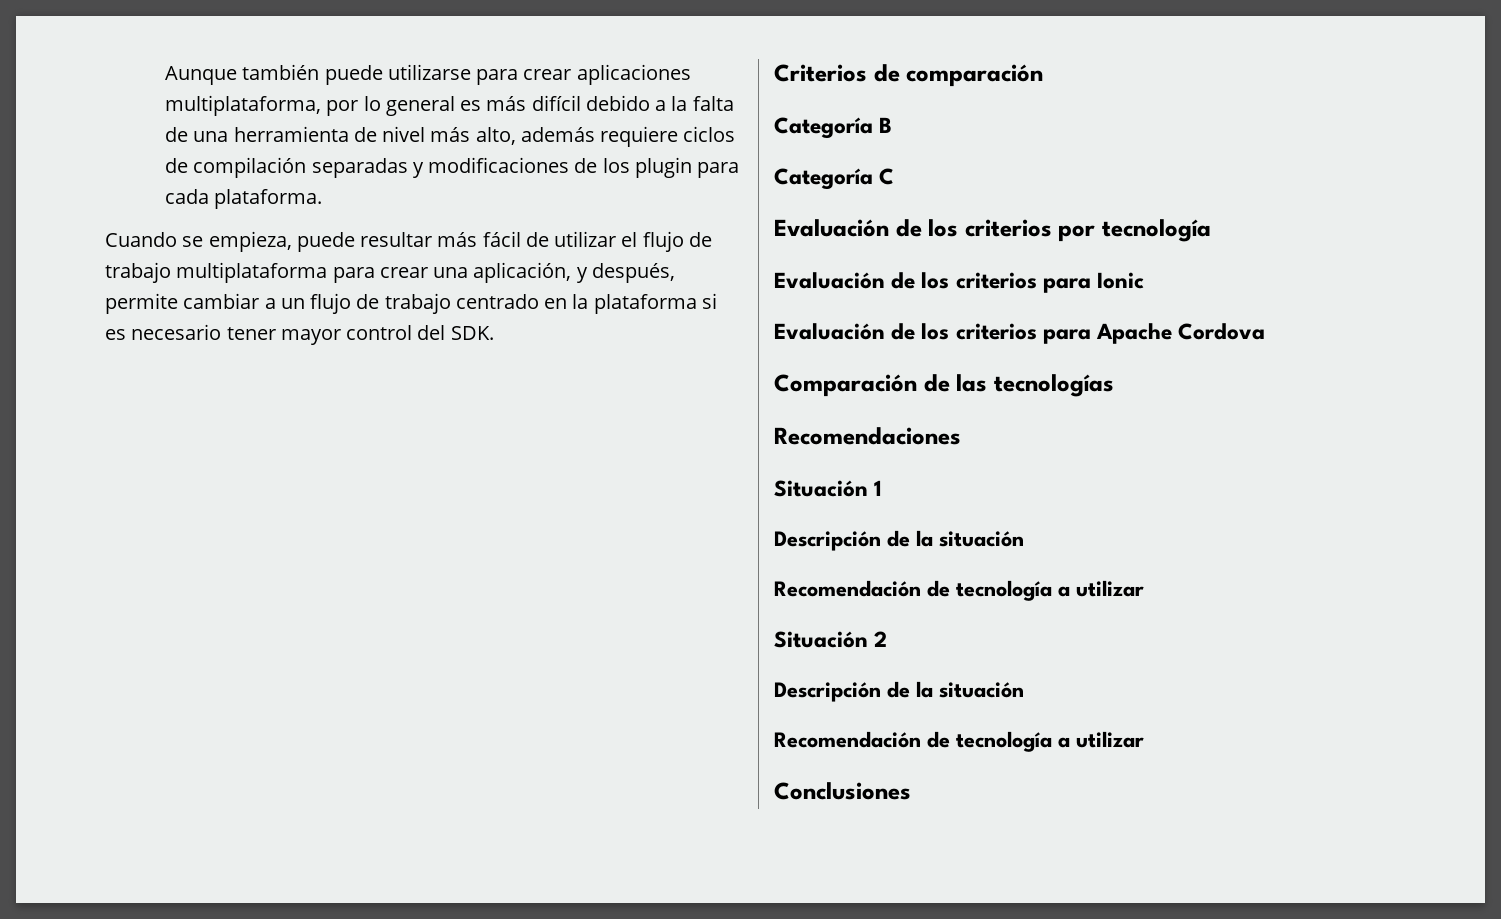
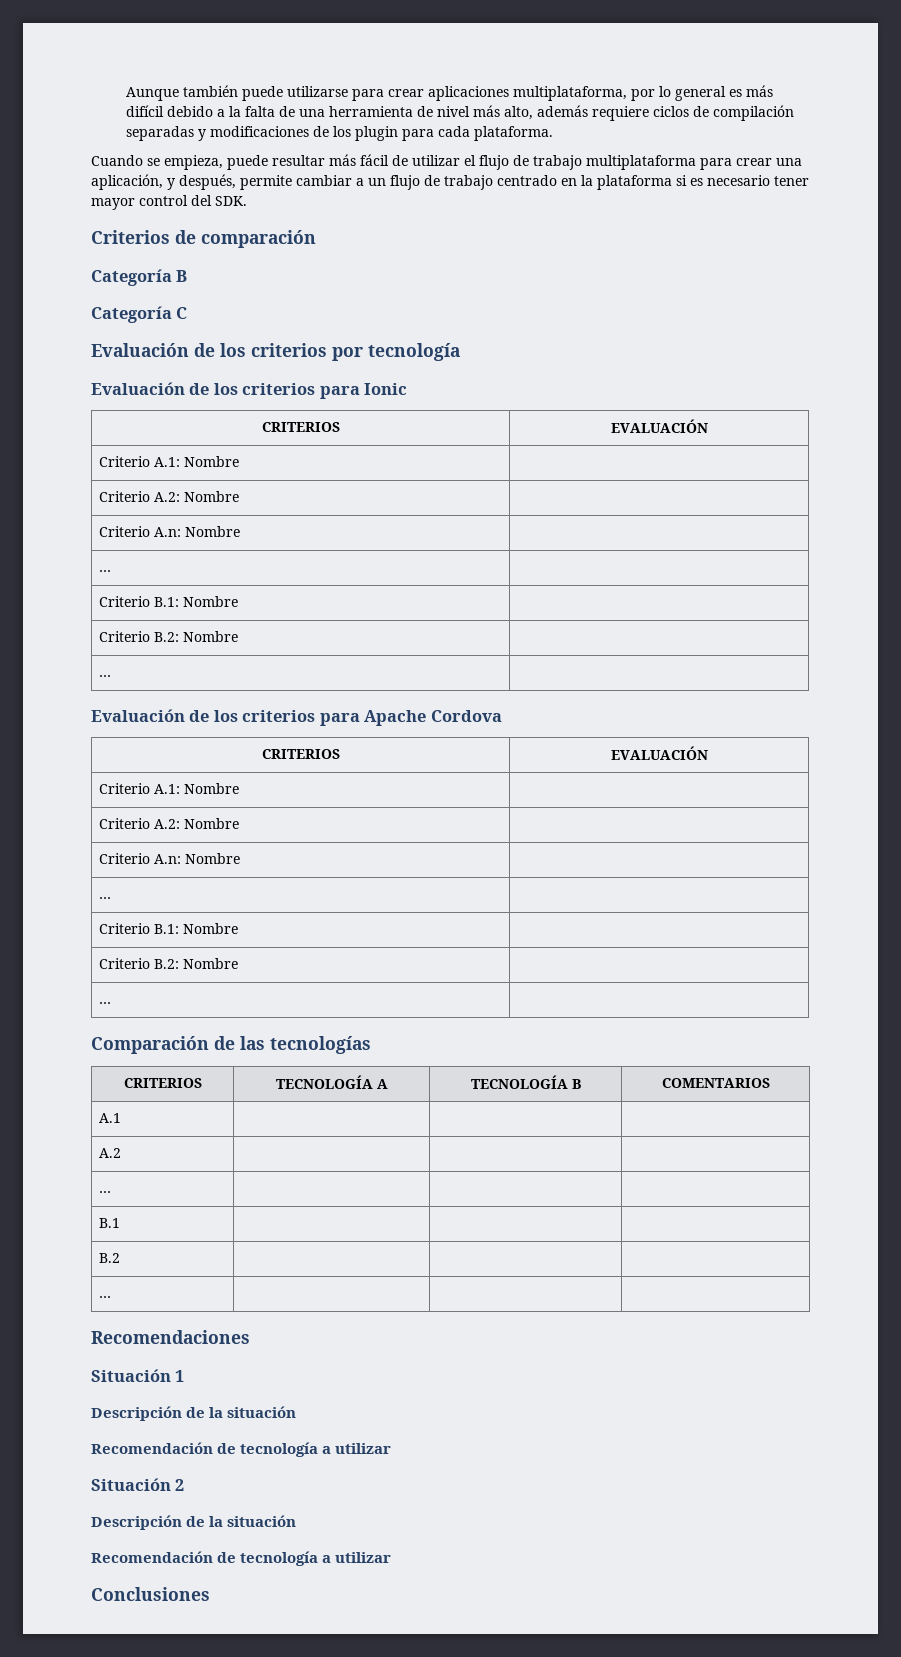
  Evaluación de los criterios para Ionic
+ CRITERIOS | EVALUACIÓN
+ Criterio A.1: Nombre |
+ Criterio A.2: Nombre |
+ Criterio A.n: Nombre |
+ … |
+ Criterio B.1: Nombre |
+ Criterio B.2: Nombre |
+ … |
  Evaluación de los criterios para Apache Cordova
+ CRITERIOS | EVALUACIÓN
+ Criterio A.1: Nombre |
+ Criterio A.2: Nombre |
+ Criterio A.n: Nombre |
+ … |
+ Criterio B.1: Nombre |
+ Criterio B.2: Nombre |
+ … |
  Comparación de las tecnologías
+ CRITERIOS | TECNOLOGÍA A | TECNOLOGÍA B | COMENTARIOS
+ A.1 | | |
+ A.2 | | |
+ … | | |
+ B.1 | | |
+ B.2 | | |
+ … | | |

